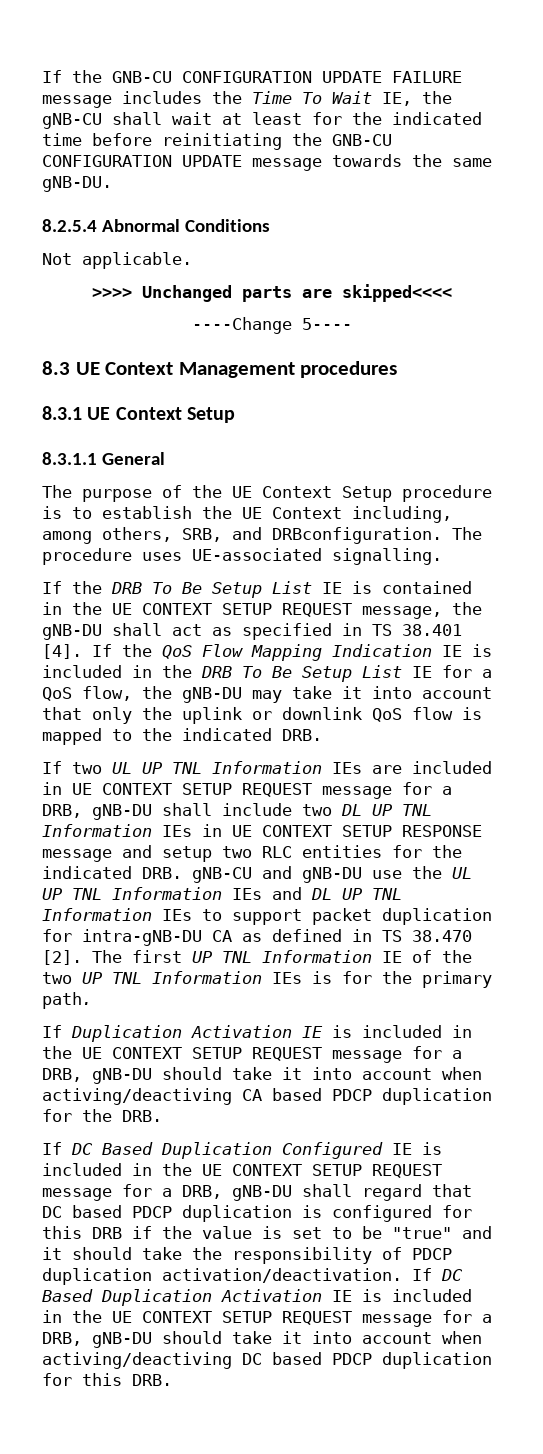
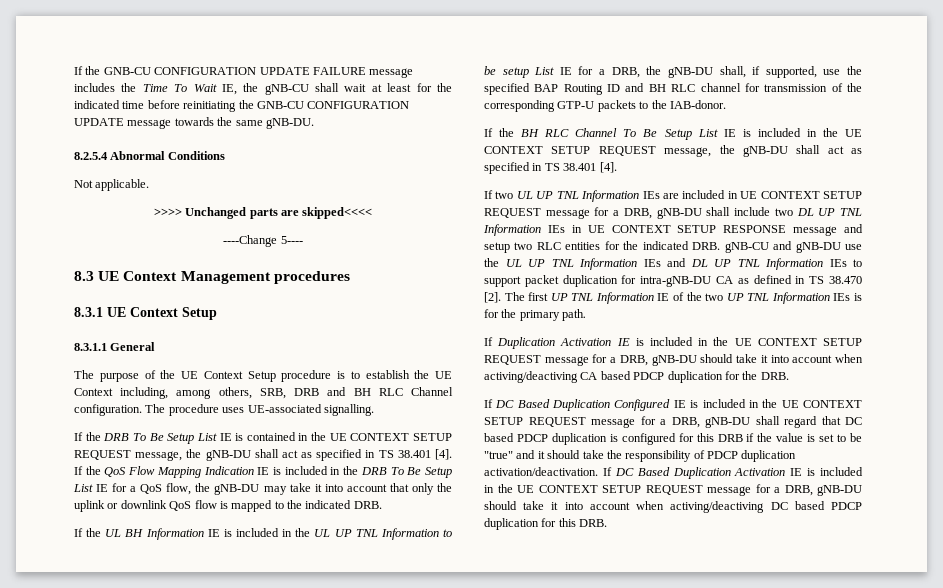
- The purpose of the UE Context Setup procedure is to establish the UE Context including, among others, SRB, and DRBconfiguration.
+ The purpose of the UE Context Setup procedure is to establish the UE Context including, among others, SRB, DRB and BH RLC Channel configuration.
+ If the UL BH Information IE is included in the UL UP TNL Information to be setup List IE for a DRB, the gNB-DU shall, if supported, use the specified BAP Routing ID and BH RLC channel for transmission of the corresponding GTP-U packets to the IAB-donor.
+ If the BH RLC Channel To Be Setup List IE is included in the UE CONTEXT SETUP REQUEST message, the gNB-DU shall act as specified in TS 38.401 [4].

